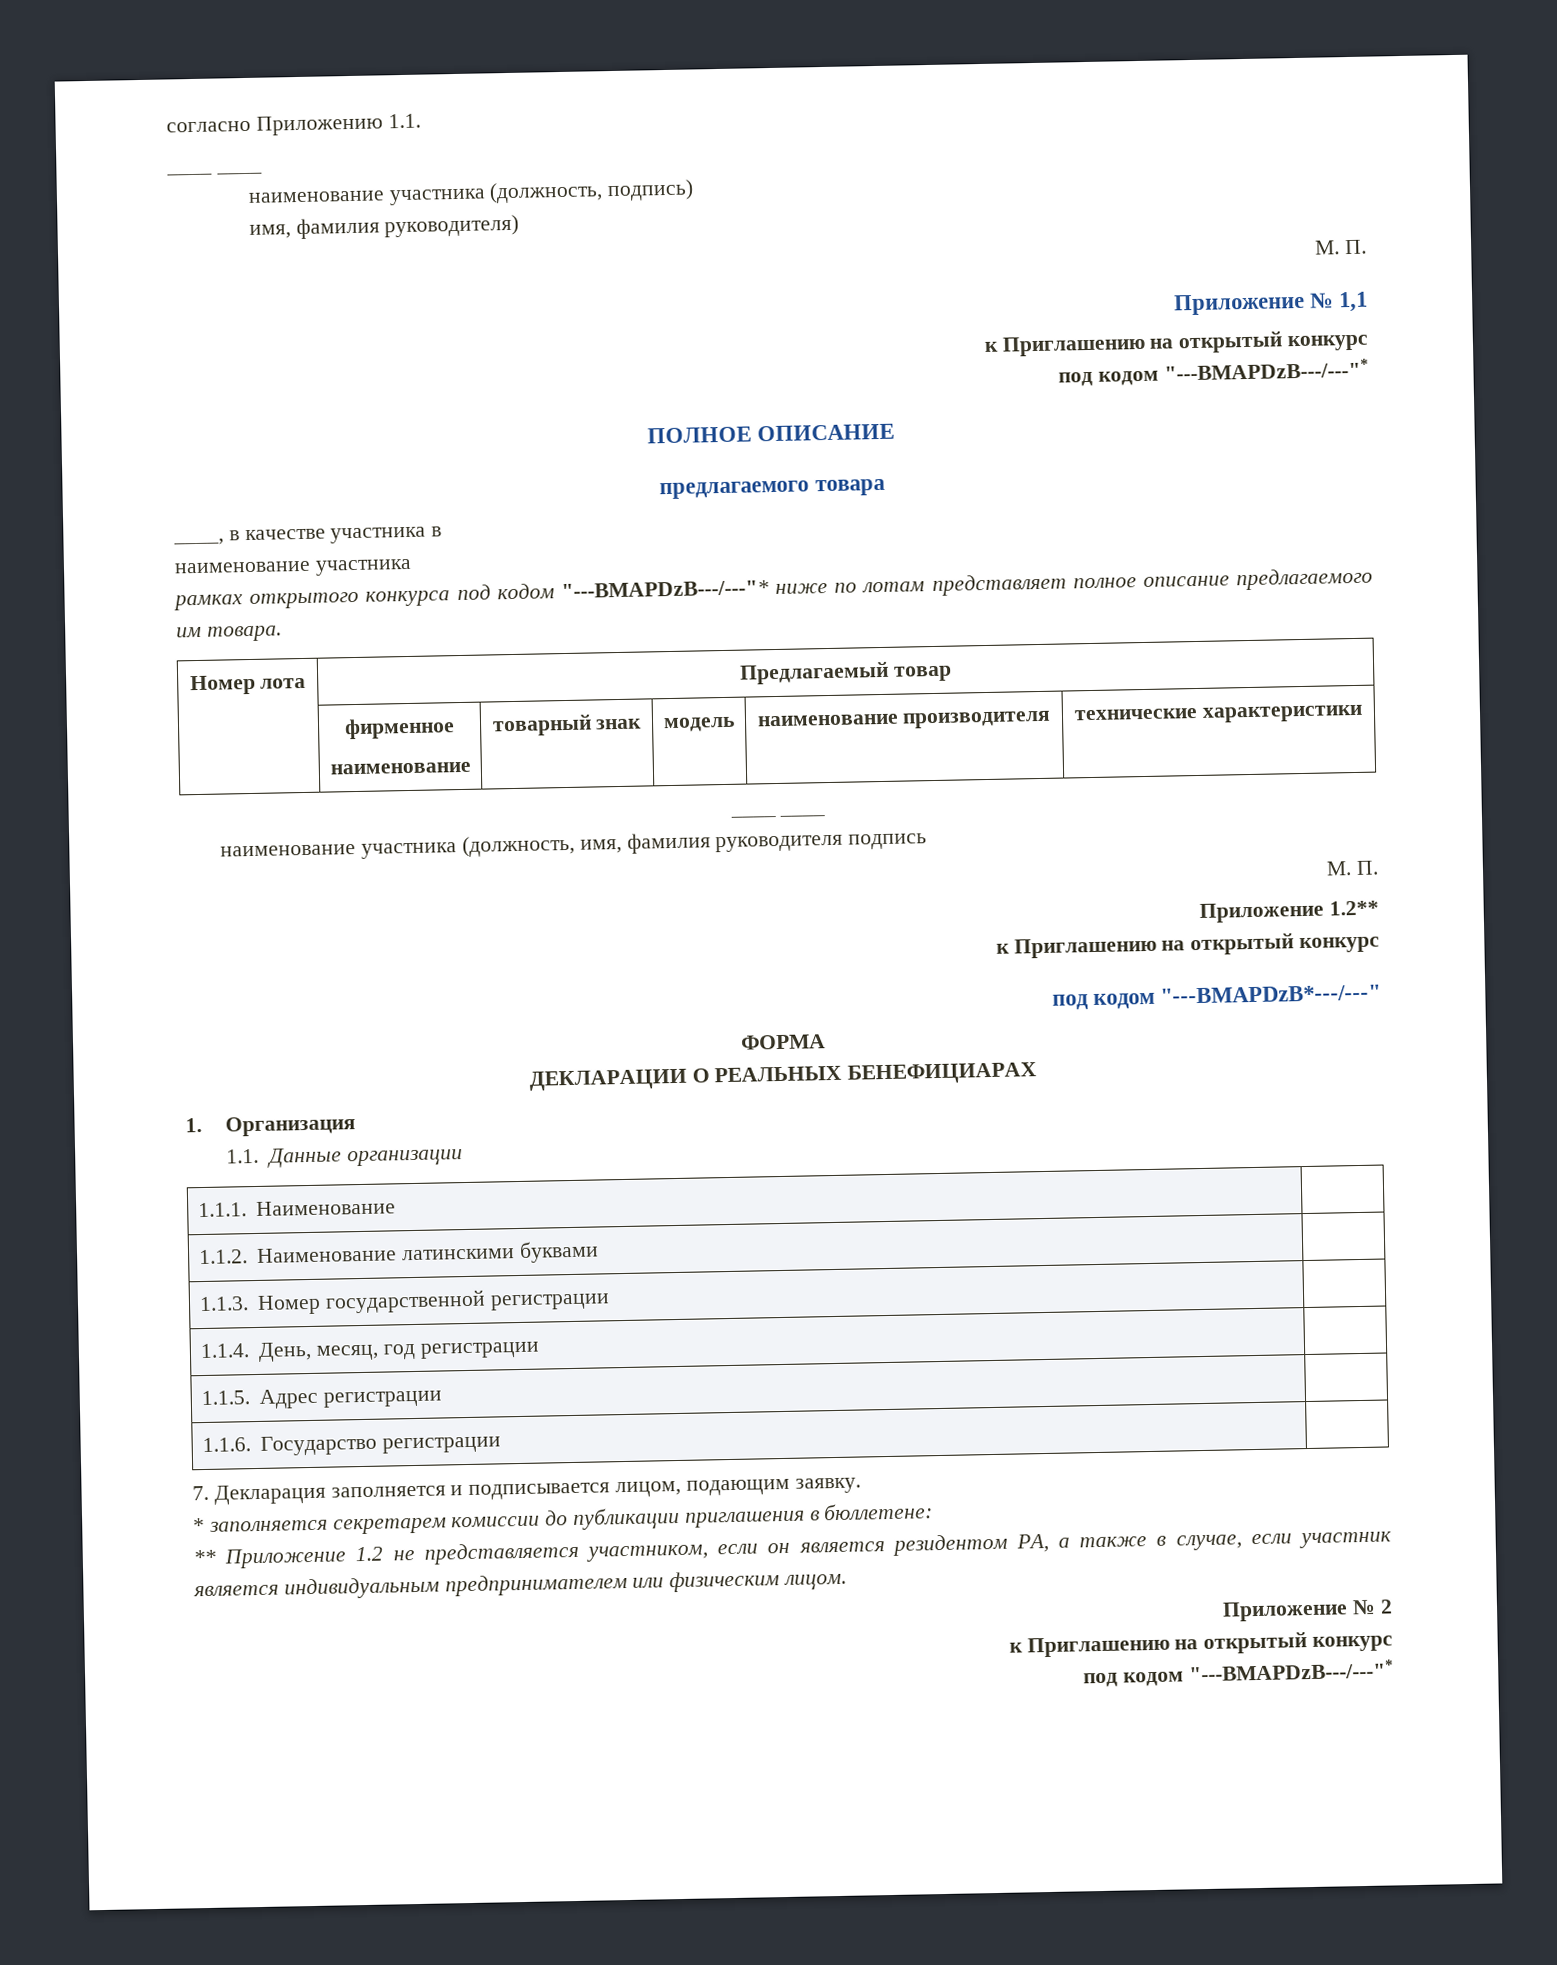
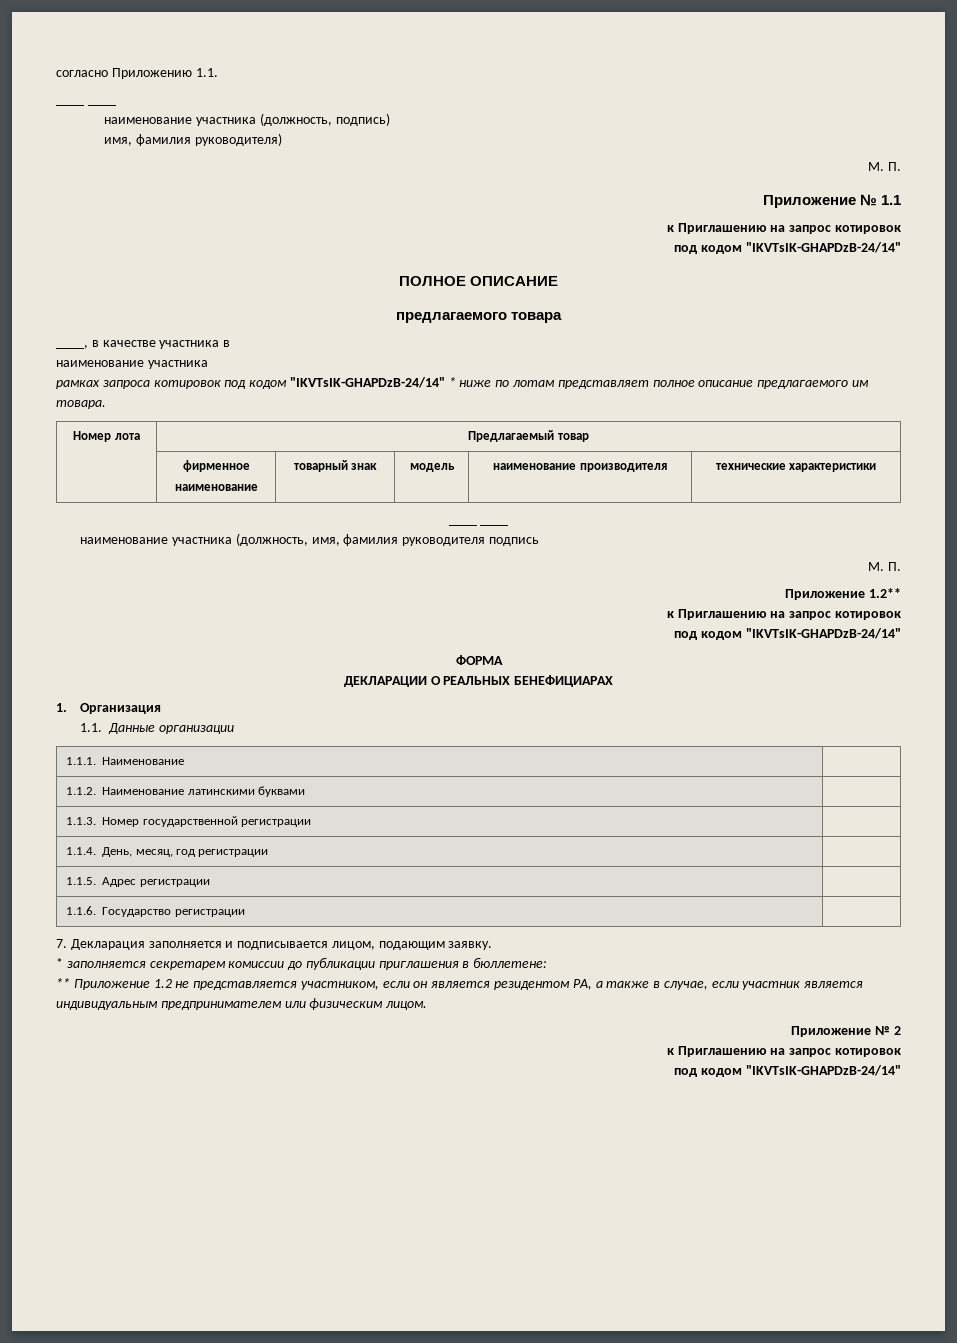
- Приложение № 1,1
- к Приглашению на открытый конкурс
- под кодом "---BMAPDzB---/---"*
+ Приложение № 1.1
+ к Приглашению на запрос котировок
+ под кодом "IKVTsIK-GHAPDzB-24/14"
- рамках открытого конкурса под кодом "---BMAPDzB---/---"* ниже по лотам представляет полное описание предлагаемого им товара.
+ рамках запроса котировок под кодом "IKVTsIK-GHAPDzB-24/14" * ниже по лотам представляет полное описание предлагаемого им товара.
  Приложение 1.2**
- к Приглашению на открытый конкурс
- под кодом "---BMAPDzB*---/---"
+ к Приглашению на запрос котировок
+ под кодом "IKVTsIK-GHAPDzB-24/14"
  Приложение № 2
- к Приглашению на открытый конкурс
- под кодом "---BMAPDzB---/---"*
+ к Приглашению на запрос котировок
+ под кодом "IKVTsIK-GHAPDzB-24/14"

